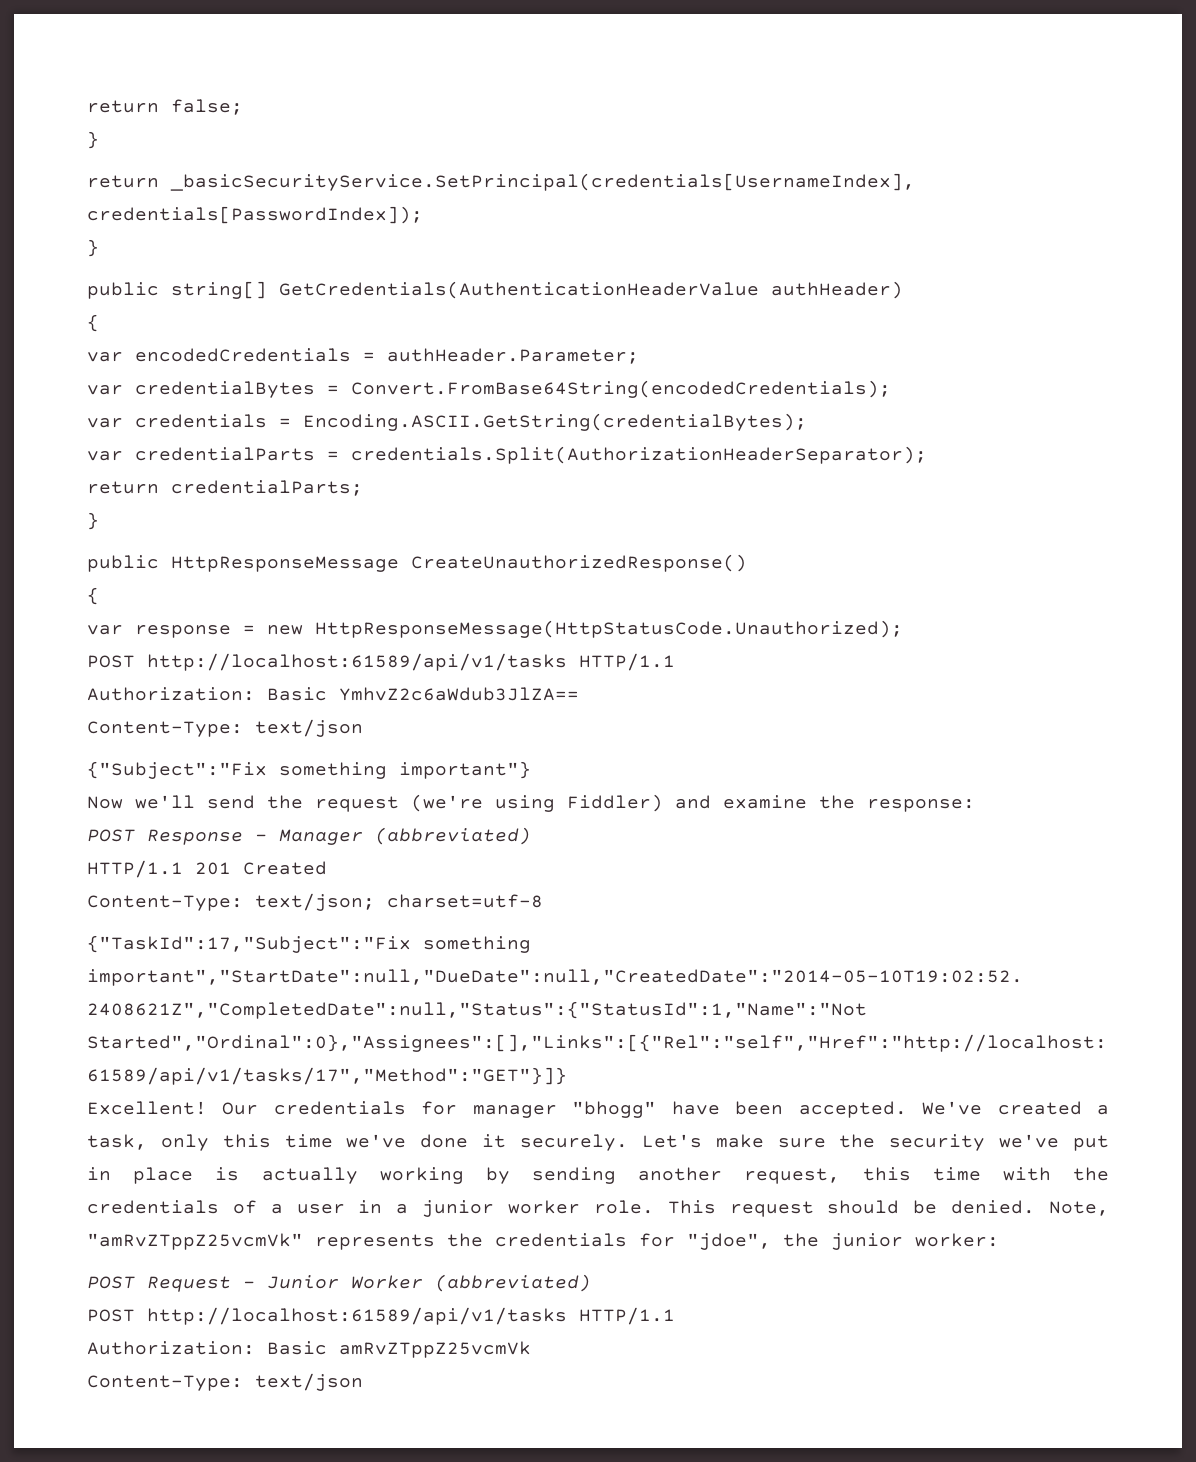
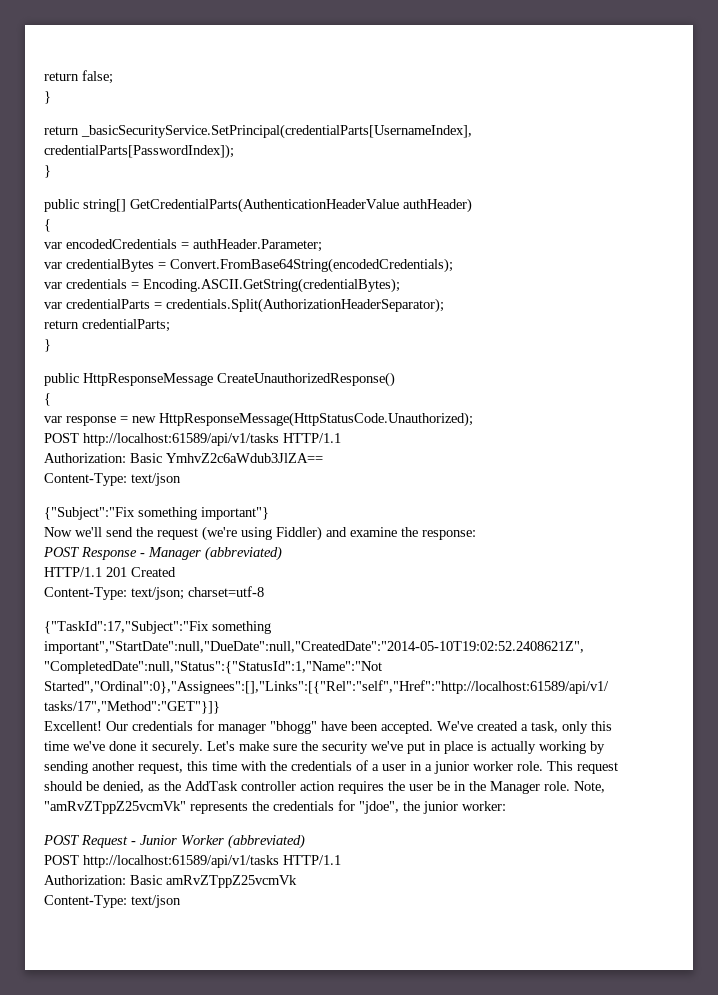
- return _basicSecurityService.SetPrincipal(credentials[UsernameIndex], credentials[PasswordIndex]);
+ return _basicSecurityService.SetPrincipal(credentialParts[UsernameIndex], credentialParts[PasswordIndex]);
- public string[] GetCredentials(AuthenticationHeaderValue authHeader)
+ public string[] GetCredentialParts(AuthenticationHeaderValue authHeader)
- This request should be denied.
+ This request should be denied, as the AddTask controller action requires the user be in the Manager role.

